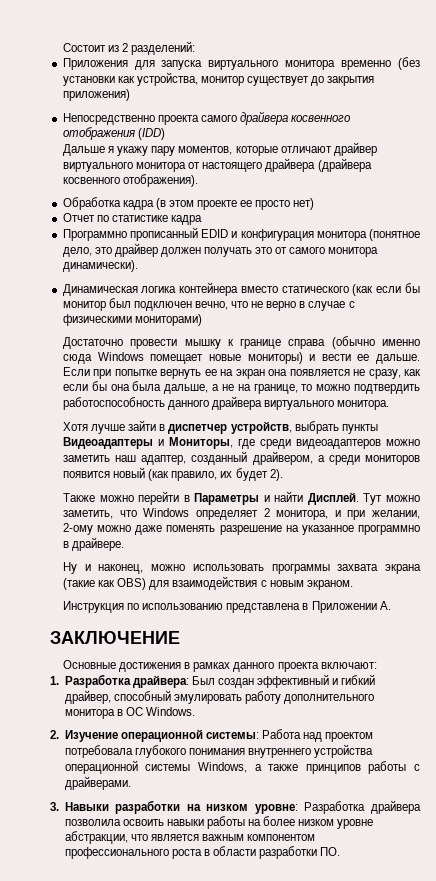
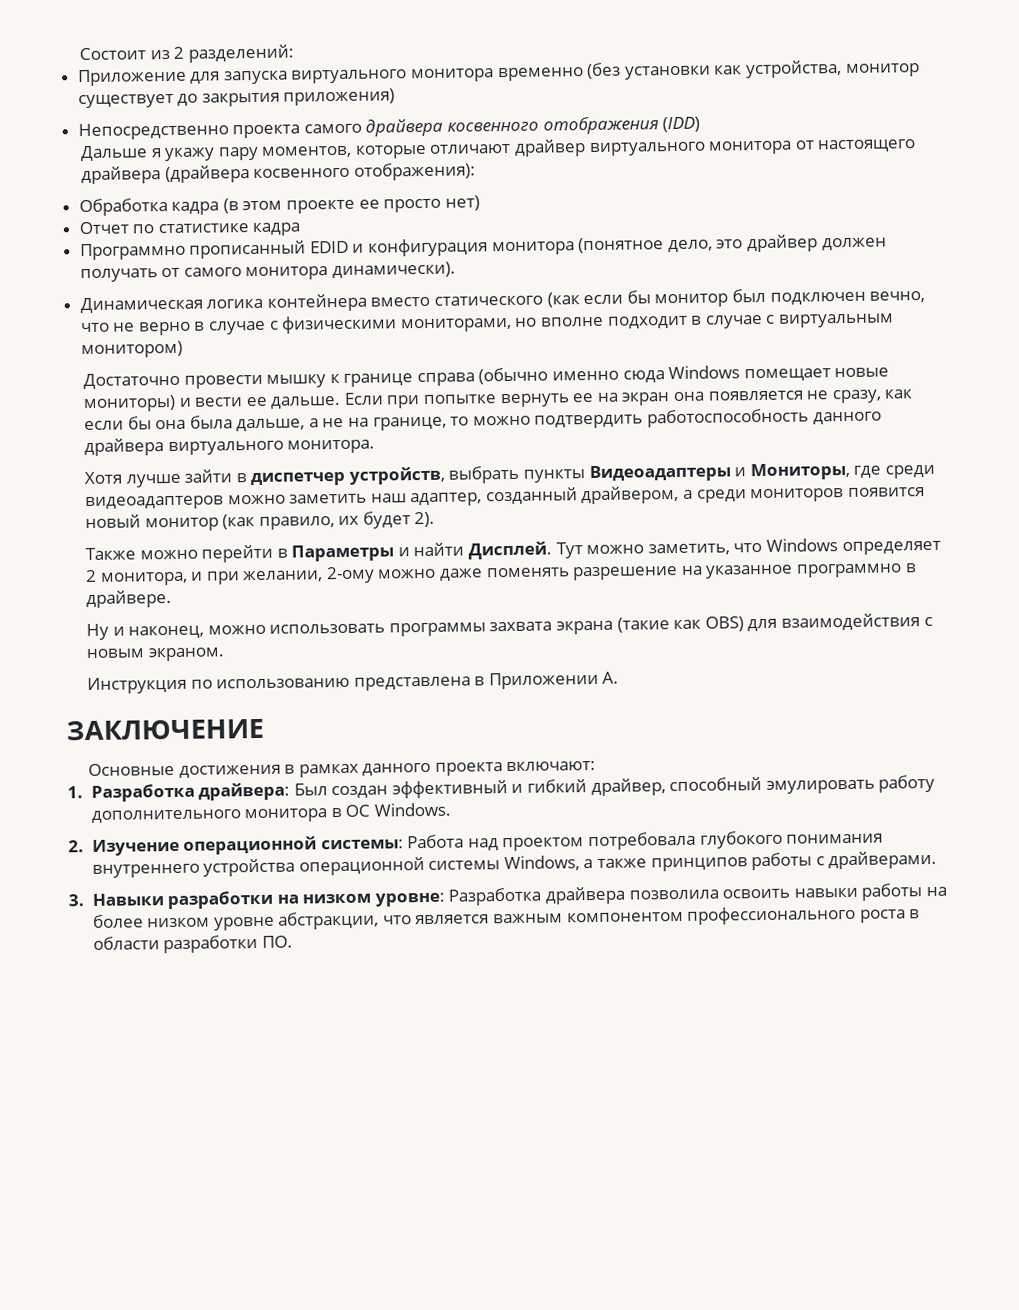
- Приложения для запуска виртуального монитора временно (без установки как устройства, монитор существует до закрытия приложения)
+ Приложение для запуска виртуального монитора временно (без установки как устройства, монитор существует до закрытия приложения)
- Дальше я укажу пару моментов, которые отличают драйвер виртуального монитора от настоящего драйвера (драйвера косвенного отображения).
+ Дальше я укажу пару моментов, которые отличают драйвер виртуального монитора от настоящего драйвера (драйвера косвенного отображения):
- Программно прописанный EDID и конфигурация монитора (понятное дело, это драйвер должен получать это от самого монитора динамически).
+ Программно прописанный EDID и конфигурация монитора (понятное дело, это драйвер должен получать от самого монитора динамически).
- Динамическая логика контейнера вместо статического (как если бы монитор был подключен вечно, что не верно в случае с физическими мониторами)
+ Динамическая логика контейнера вместо статического (как если бы монитор был подключен вечно, что не верно в случае с физическими мониторами, но вполне подходит в случае с виртуальным монитором)
- Хотя лучше зайти в диспетчер устройств, выбрать пункты Видеоадаптеры и Мониторы, где среди видеоадаптеров можно заметить наш адаптер, созданный драйвером, а среди мониторов появится новый (как правило, их будет 2).
+ Хотя лучше зайти в диспетчер устройств, выбрать пункты Видеоадаптеры и Мониторы, где среди видеоадаптеров можно заметить наш адаптер, созданный драйвером, а среди мониторов появится новый монитор (как правило, их будет 2).

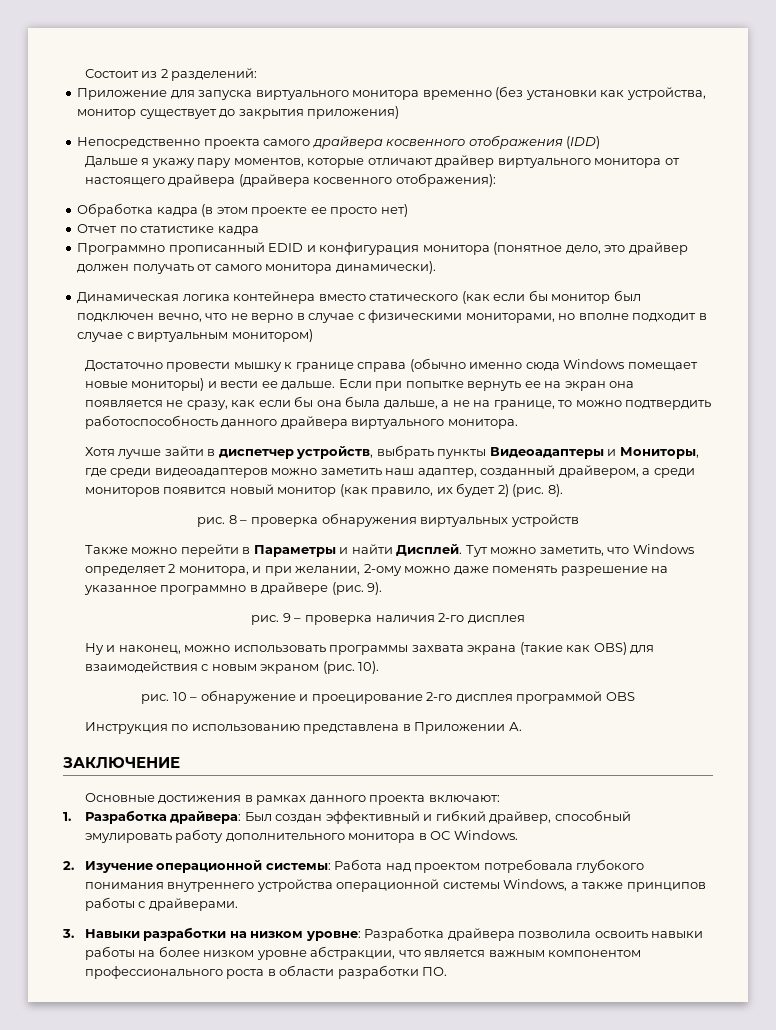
- Хотя лучше зайти в диспетчер устройств, выбрать пункты Видеоадаптеры и Мониторы, где среди видеоадаптеров можно заметить наш адаптер, созданный драйвером, а среди мониторов появится новый монитор (как правило, их будет 2).
+ Хотя лучше зайти в диспетчер устройств, выбрать пункты Видеоадаптеры и Мониторы, где среди видеоадаптеров можно заметить наш адаптер, созданный драйвером, а среди мониторов появится новый монитор (как правило, их будет 2) (рис. 8).
+ рис. 8 – проверка обнаружения виртуальных устройств
- Тут можно заметить, что Windows определяет 2 монитора, и при желании, 2-ому можно даже поменять разрешение на указанное программно в драйвере.
+ Тут можно заметить, что Windows определяет 2 монитора, и при желании, 2-ому можно даже поменять разрешение на указанное программно в драйвере (рис. 9).
+ рис. 9 – проверка наличия 2-го дисплея
- Ну и наконец, можно использовать программы захвата экрана (такие как OBS) для взаимодействия с новым экраном.
+ Ну и наконец, можно использовать программы захвата экрана (такие как OBS) для взаимодействия с новым экраном (рис. 10).
+ рис. 10 – обнаружение и проецирование 2-го дисплея программой OBS

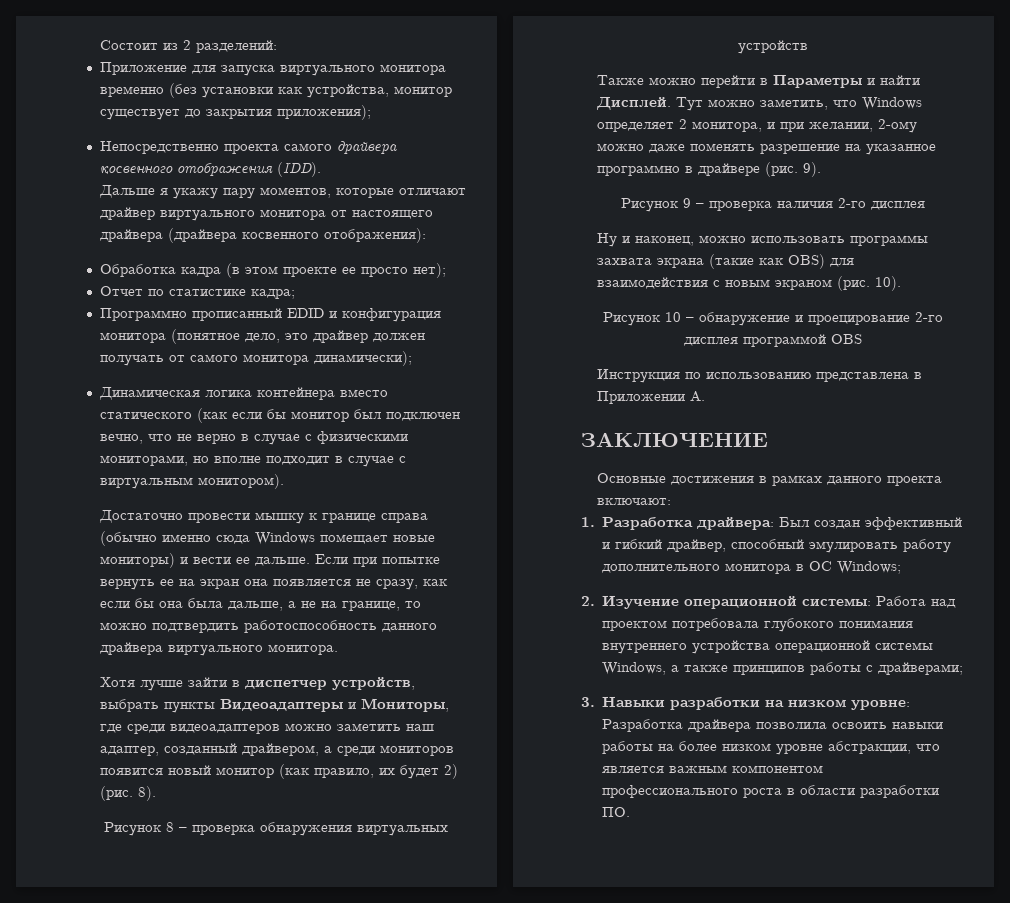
- Приложение для запуска виртуального монитора временно (без установки как устройства, монитор существует до закрытия приложения)
+ Приложение для запуска виртуального монитора временно (без установки как устройства, монитор существует до закрытия приложения);
- Непосредственно проекта самого драйвера косвенного отображения (IDD)
+ Непосредственно проекта самого драйвера косвенного отображения (IDD).
- Обработка кадра (в этом проекте ее просто нет)
+ Обработка кадра (в этом проекте ее просто нет);
- Отчет по статистике кадра
+ Отчет по статистике кадра;
- Программно прописанный EDID и конфигурация монитора (понятное дело, это драйвер должен получать от самого монитора динамически).
+ Программно прописанный EDID и конфигурация монитора (понятное дело, это драйвер должен получать от самого монитора динамически);
- Динамическая логика контейнера вместо статического (как если бы монитор был подключен вечно, что не верно в случае с физическими мониторами, но вполне подходит в случае с виртуальным монитором)
+ Динамическая логика контейнера вместо статического (как если бы монитор был подключен вечно, что не верно в случае с физическими мониторами, но вполне подходит в случае с виртуальным монитором).
- рис. 8 – проверка обнаружения виртуальных устройств
+ Рисунок 8 – проверка обнаружения виртуальных устройств
- рис. 9 – проверка наличия 2-го дисплея
+ Рисунок 9 – проверка наличия 2-го дисплея
- рис. 10 – обнаружение и проецирование 2-го дисплея программой OBS
+ Рисунок 10 – обнаружение и проецирование 2-го дисплея программой OBS
- 1. Разработка драйвера: Был создан эффективный и гибкий драйвер, способный эмулировать работу дополнительного монитора в ОС Windows.
+ 1. Разработка драйвера: Был создан эффективный и гибкий драйвер, способный эмулировать работу дополнительного монитора в ОС Windows;
- 2. Изучение операционной системы: Работа над проектом потребовала глубокого понимания внутреннего устройства операционной системы Windows, а также принципов работы с драйверами.
+ 2. Изучение операционной системы: Работа над проектом потребовала глубокого понимания внутреннего устройства операционной системы Windows, а также принципов работы с драйверами;

